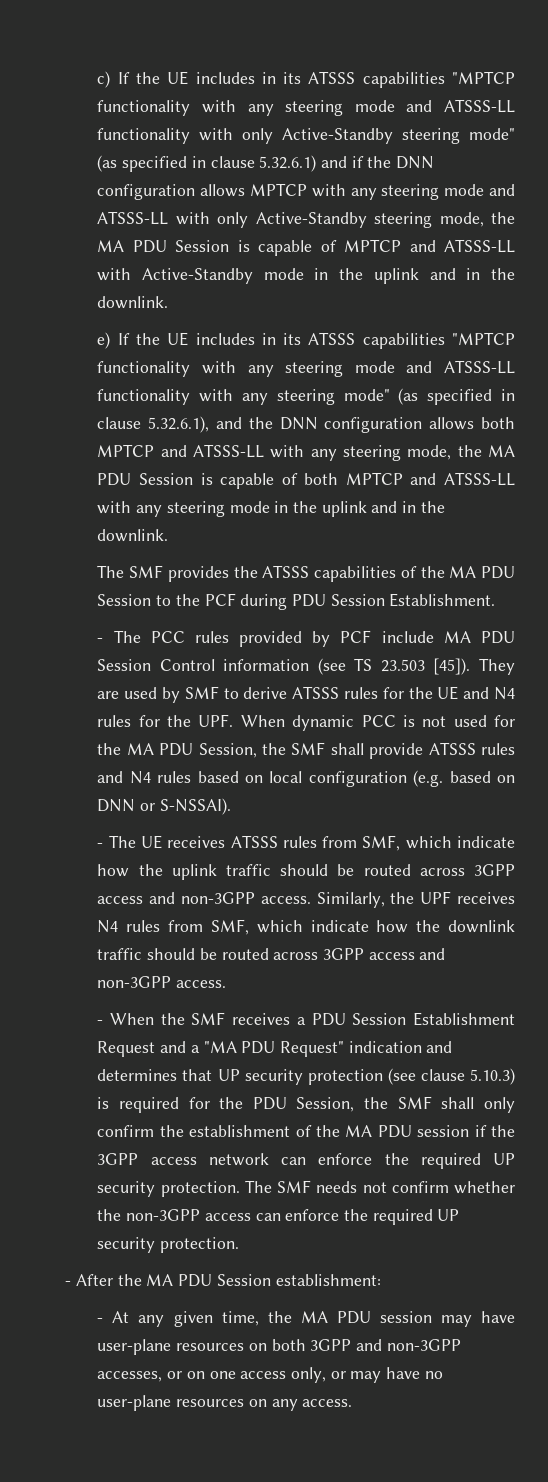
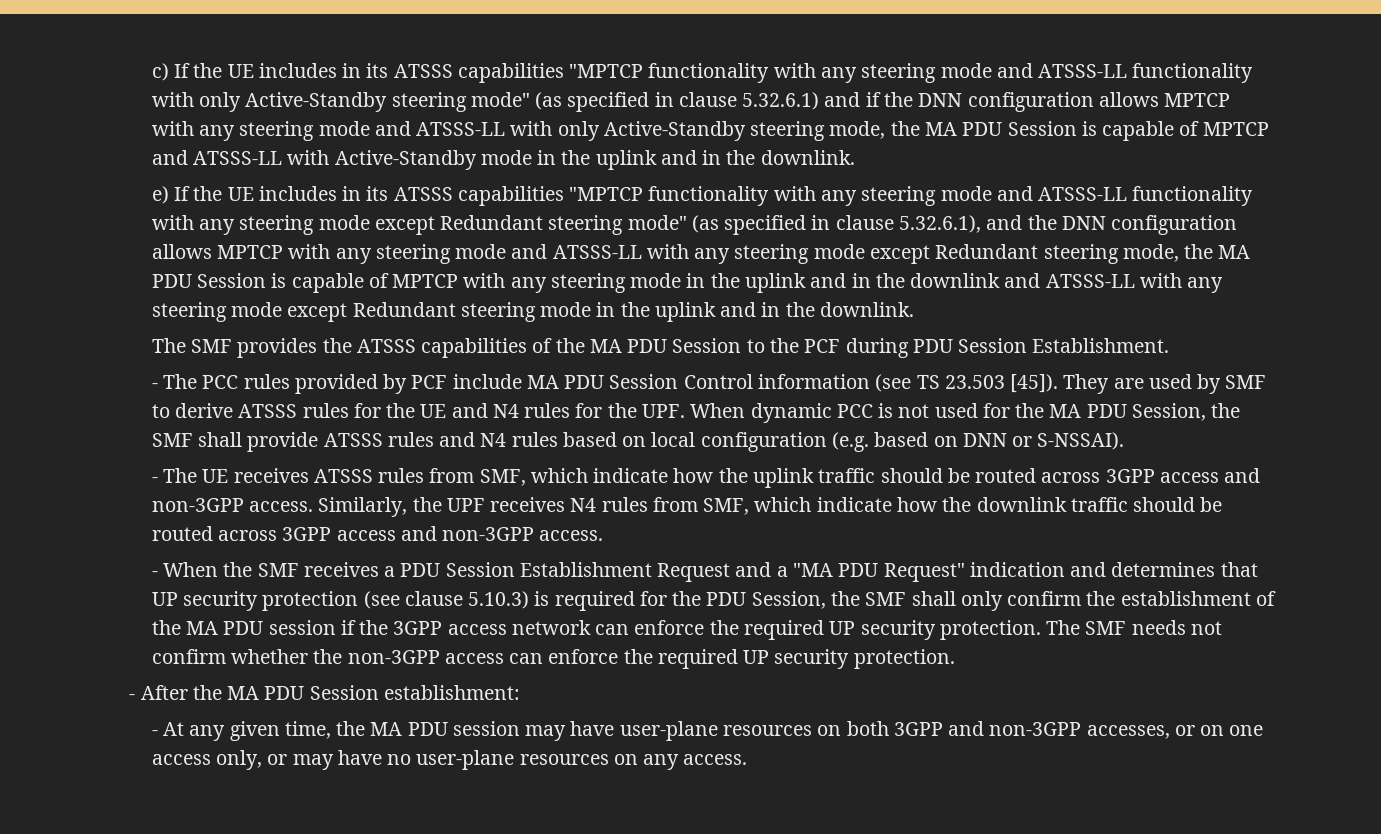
- e) If the UE includes in its ATSSS capabilities "MPTCP functionality with any steering mode and ATSSS-LL functionality with any steering mode" (as specified in clause 5.32.6.1), and the DNN configuration allows both MPTCP and ATSSS-LL with any steering mode, the MA PDU Session is capable of both MPTCP and ATSSS-LL with any steering mode in the uplink and in the downlink.
+ e) If the UE includes in its ATSSS capabilities "MPTCP functionality with any steering mode and ATSSS-LL functionality with any steering mode except Redundant steering mode" (as specified in clause 5.32.6.1), and the DNN configuration allows MPTCP with any steering mode and ATSSS-LL with any steering mode except Redundant steering mode, the MA PDU Session is capable of MPTCP with any steering mode in the uplink and in the downlink and ATSSS-LL with any steering mode except Redundant steering mode in the uplink and in the downlink.

